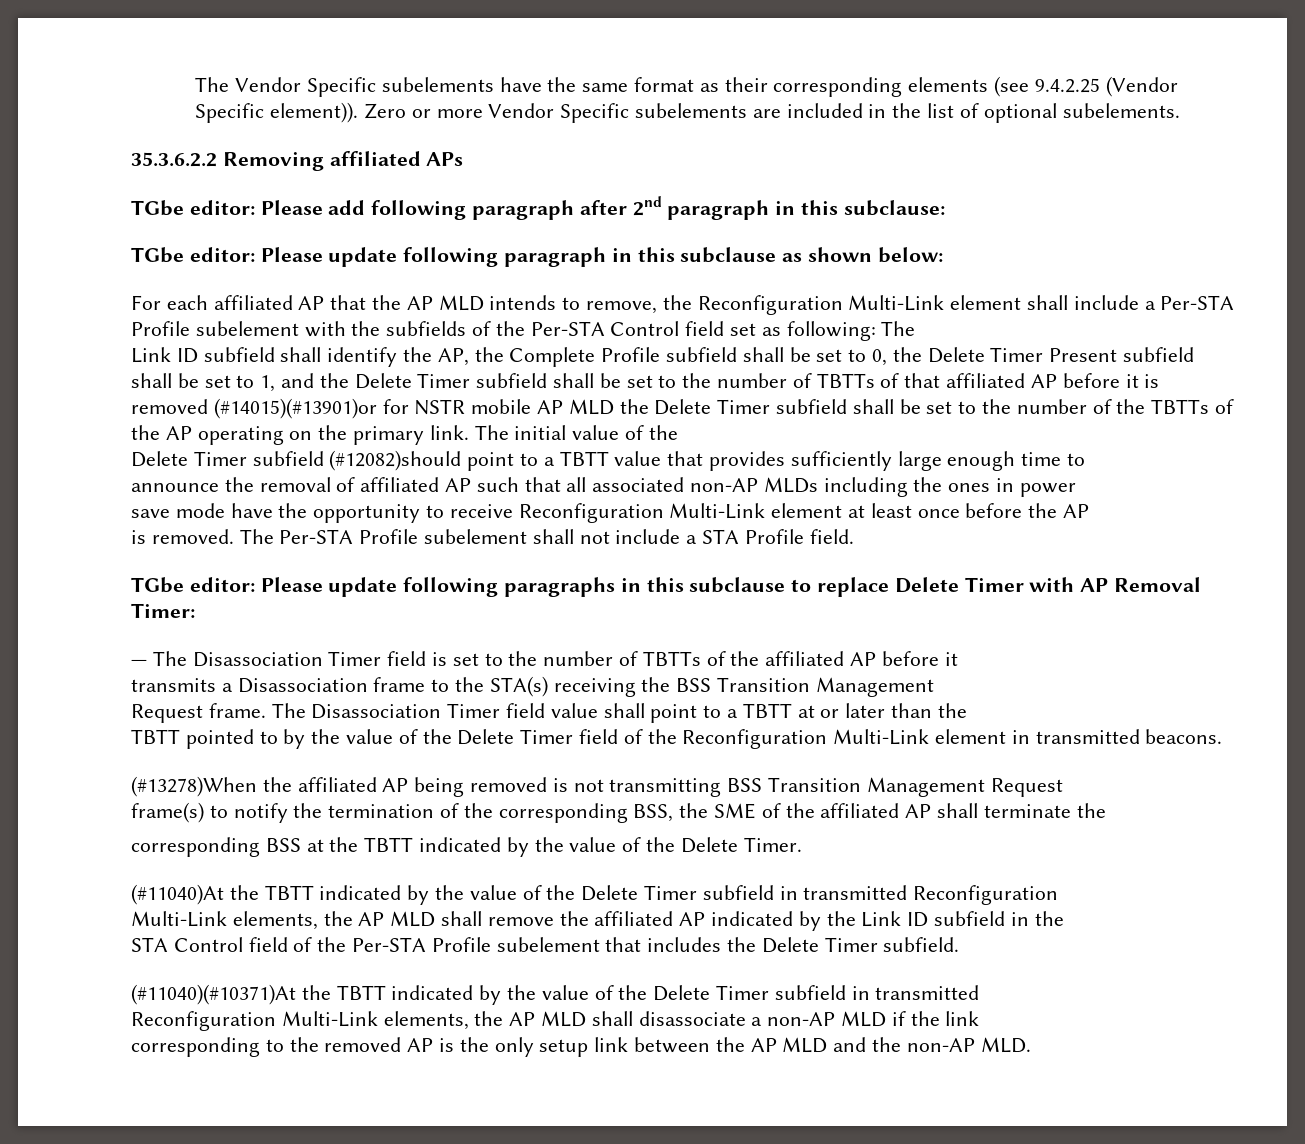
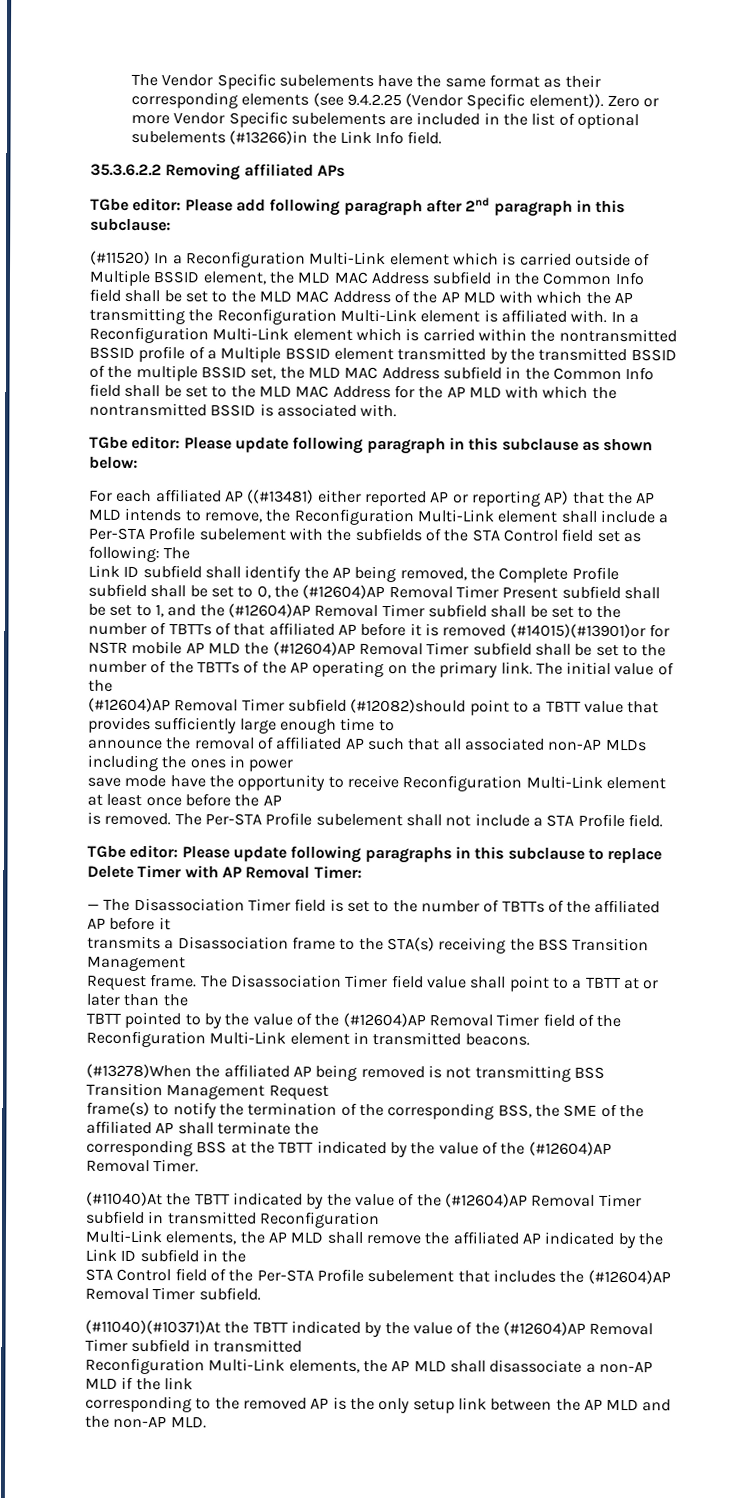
- Zero or more Vendor Specific subelements are included in the list of optional subelements.
+ Zero or more Vendor Specific subelements are included in the list of optional subelements (#13266)in the Link Info field.
+ (#11520) In a Reconfiguration Multi-Link element which is carried outside of Multiple BSSID element, the MLD MAC Address subfield in the Common Info field shall be set to the MLD MAC Address of the AP MLD with which the AP transmitting the Reconfiguration Multi-Link element is affiliated with. In a Reconfiguration Multi-Link element which is carried within the nontransmitted BSSID profile of a Multiple BSSID element transmitted by the transmitted BSSID of the multiple BSSID set, the MLD MAC Address subfield in the Common Info field shall be set to the MLD MAC Address for the AP MLD with which the nontransmitted BSSID is associated with.
- For each affiliated AP that the AP MLD intends to remove, the Reconfiguration Multi-Link element shall include a Per-STA Profile subelement with the subfields of the Per-STA Control field set as following: The
+ For each affiliated AP ((#13481) either reported AP or reporting AP) that the AP MLD intends to remove, the Reconfiguration Multi-Link element shall include a Per-STA Profile subelement with the subfields of the STA Control field set as following: The
- Link ID subfield shall identify the AP, the Complete Profile subfield shall be set to 0, the Delete Timer Present subfield shall be set to 1, and the Delete Timer subfield shall be set to the number of TBTTs of that affiliated AP before it is removed (#14015)(#13901)or for NSTR mobile AP MLD the Delete Timer subfield shall be set to the number of the TBTTs of the AP operating on the primary link.
+ Link ID subfield shall identify the AP being removed, the Complete Profile subfield shall be set to 0, the (#12604)AP Removal Timer Present subfield shall be set to 1, and the (#12604)AP Removal Timer subfield shall be set to the number of TBTTs of that affiliated AP before it is removed (#14015)(#13901)or for NSTR mobile AP MLD the (#12604)AP Removal Timer subfield shall be set to the number of the TBTTs of the AP operating on the primary link.
- Delete Timer subfield (#12082)should point to a TBTT value that provides sufficiently large enough time to
+ (#12604)AP Removal Timer subfield (#12082)should point to a TBTT value that provides sufficiently large enough time to
- TBTT pointed to by the value of the Delete Timer field of the Reconfiguration Multi-Link element in transmitted beacons.
+ TBTT pointed to by the value of the (#12604)AP Removal Timer field of the Reconfiguration Multi-Link element in transmitted beacons.
- corresponding BSS at the TBTT indicated by the value of the Delete Timer.
+ corresponding BSS at the TBTT indicated by the value of the (#12604)AP Removal Timer.
- (#11040)At the TBTT indicated by the value of the Delete Timer subfield in transmitted Reconfiguration
+ (#11040)At the TBTT indicated by the value of the (#12604)AP Removal Timer subfield in transmitted Reconfiguration
- STA Control field of the Per-STA Profile subelement that includes the Delete Timer subfield.
+ STA Control field of the Per-STA Profile subelement that includes the (#12604)AP Removal Timer subfield.
- (#11040)(#10371)At the TBTT indicated by the value of the Delete Timer subfield in transmitted
+ (#11040)(#10371)At the TBTT indicated by the value of the (#12604)AP Removal Timer subfield in transmitted

